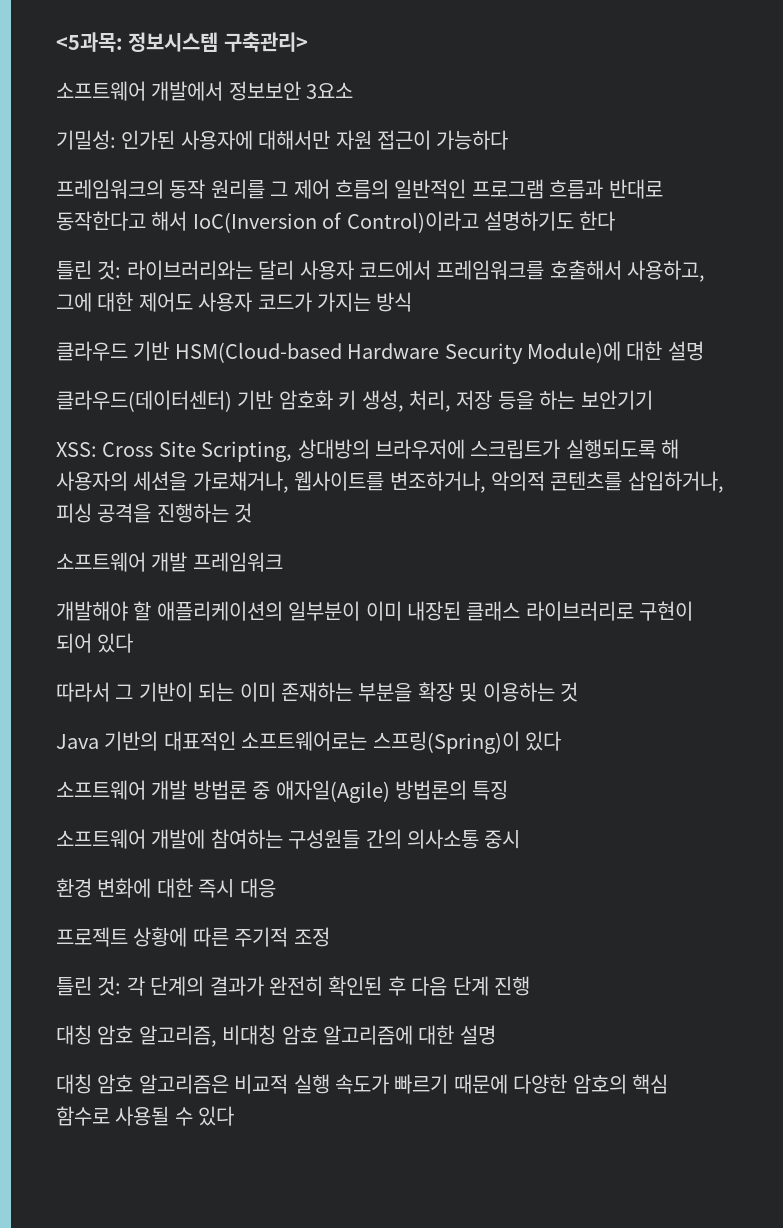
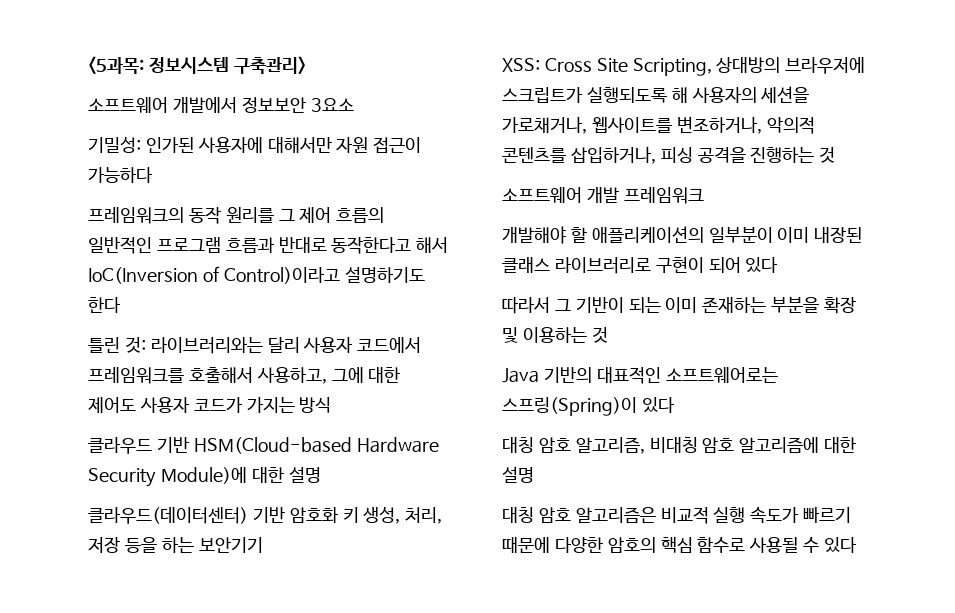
- 소프트웨어 개발 방법론 중 애자일(Agile) 방법론의 특징
- 소프트웨어 개발에 참여하는 구성원들 간의 의사소통 중시
- 환경 변화에 대한 즉시 대응
- 프로젝트 상황에 따른 주기적 조정
- 틀린 것: 각 단계의 결과가 완전히 확인된 후 다음 단계 진행

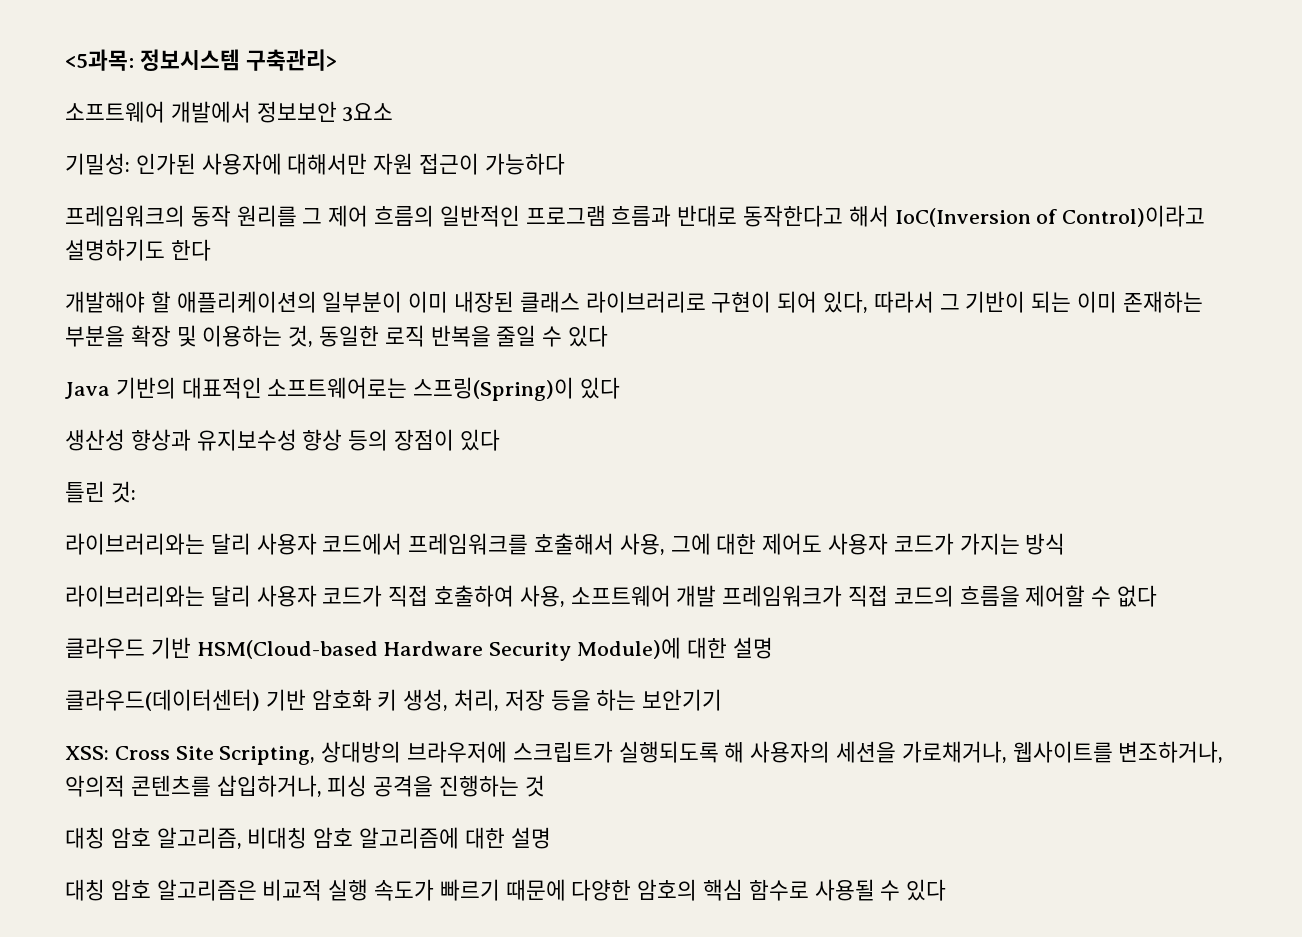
+ 개발해야 할 애플리케이션의 일부분이 이미 내장된 클래스 라이브러리로 구현이 되어 있다, 따라서 그 기반이 되는 이미 존재하는 부분을 확장 및 이용하는 것, 동일한 로직 반복을 줄일 수 있다
+ Java 기반의 대표적인 소프트웨어로는 스프링(Spring)이 있다
+ 생산성 향상과 유지보수성 향상 등의 장점이 있다
- 틀린 것: 라이브러리와는 달리 사용자 코드에서 프레임워크를 호출해서 사용하고, 그에 대한 제어도 사용자 코드가 가지는 방식
+ 틀린 것:
+ 라이브러리와는 달리 사용자 코드에서 프레임워크를 호출해서 사용, 그에 대한 제어도 사용자 코드가 가지는 방식
+ 라이브러리와는 달리 사용자 코드가 직접 호출하여 사용, 소프트웨어 개발 프레임워크가 직접 코드의 흐름을 제어할 수 없다
- 소프트웨어 개발 프레임워크
- 개발해야 할 애플리케이션의 일부분이 이미 내장된 클래스 라이브러리로 구현이 되어 있다
- 따라서 그 기반이 되는 이미 존재하는 부분을 확장 및 이용하는 것
- Java 기반의 대표적인 소프트웨어로는 스프링(Spring)이 있다

